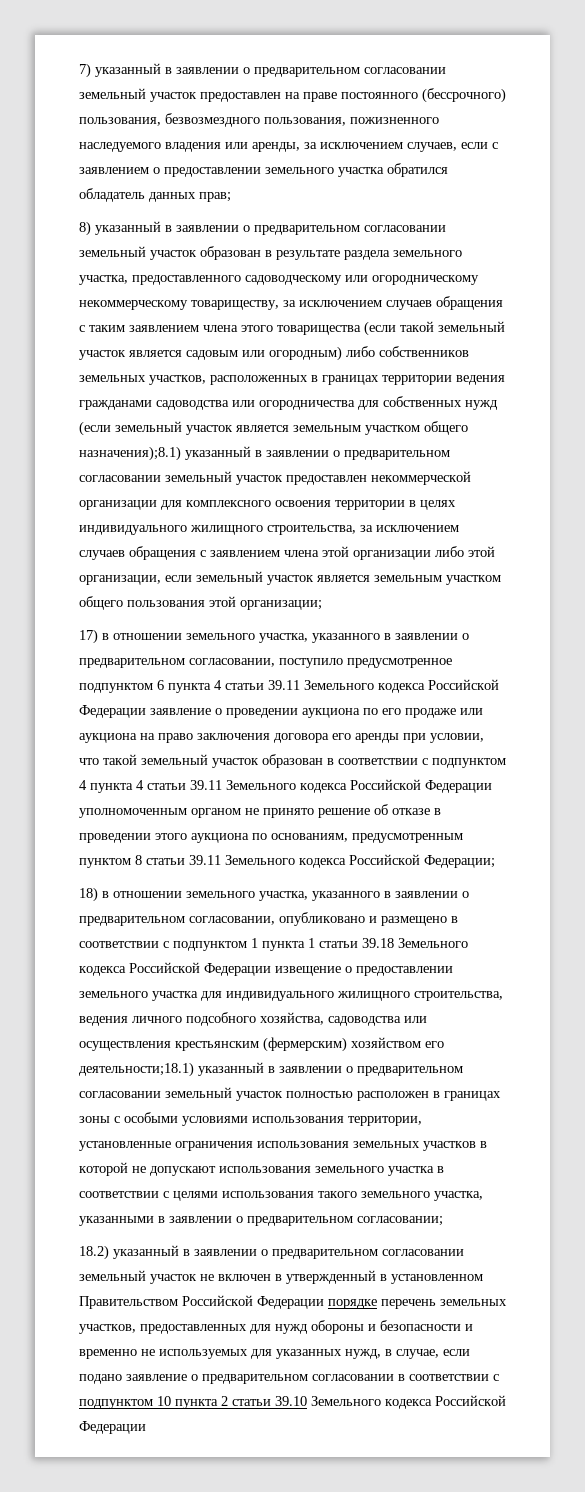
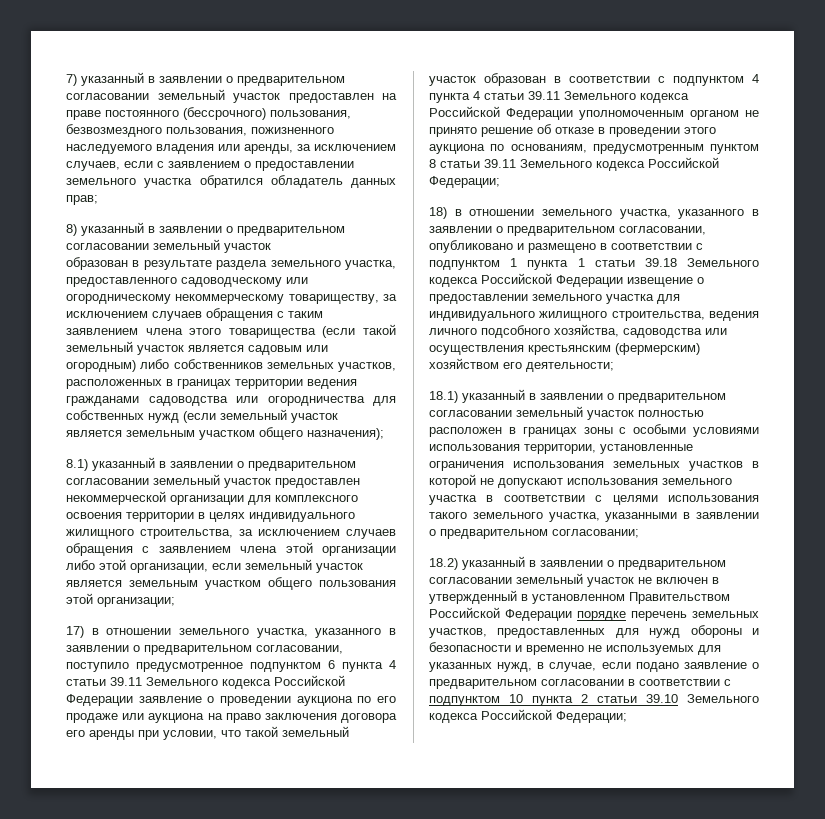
- 8) указанный в заявлении о предварительном согласовании земельный участок образован в результате раздела земельного участка, предоставленного садоводческому или огородническому некоммерческому товариществу, за исключением случаев обращения с таким заявлением члена этого товарищества (если такой земельный участок является садовым или огородным) либо собственников земельных участков, расположенных в границах территории ведения гражданами садоводства или огородничества для собственных нужд (если земельный участок является земельным участком общего назначения);8.1) указанный в заявлении о предварительном согласовании земельный участок предоставлен некоммерческой организации для комплексного освоения территории в целях индивидуального жилищного строительства, за исключением случаев обращения с заявлением члена этой организации либо этой организации, если земельный участок является земельным участком общего пользования этой организации;
+ 8) указанный в заявлении о предварительном согласовании земельный участок
+ образован в результате раздела земельного участка, предоставленного садоводческому или огородническому некоммерческому товариществу, за исключением случаев обращения с таким заявлением члена этого товарищества (если такой земельный участок является садовым или огородным) либо собственников земельных участков, расположенных в границах территории ведения гражданами садоводства или огородничества для собственных нужд (если земельный участок является земельным участком общего назначения);
+ 8.1) указанный в заявлении о предварительном согласовании земельный участок предоставлен некоммерческой организации для комплексного освоения территории в целях индивидуального жилищного строительства, за исключением случаев обращения с заявлением члена этой организации либо этой организации, если земельный участок является земельным участком общего пользования этой организации;
- 18) в отношении земельного участка, указанного в заявлении о предварительном согласовании, опубликовано и размещено в соответствии с подпунктом 1 пункта 1 статьи 39.18 Земельного кодекса Российской Федерации извещение о предоставлении земельного участка для индивидуального жилищного строительства, ведения личного подсобного хозяйства, садоводства или осуществления крестьянским (фермерским) хозяйством его деятельности;18.1) указанный в заявлении о предварительном согласовании земельный участок полностью расположен в границах зоны с особыми условиями использования территории, установленные ограничения использования земельных участков в которой не допускают использования земельного участка в соответствии с целями использования такого земельного участка, указанными в заявлении о предварительном согласовании;
+ 18) в отношении земельного участка, указанного в заявлении о предварительном согласовании, опубликовано и размещено в соответствии с подпунктом 1 пункта 1 статьи 39.18 Земельного кодекса Российской Федерации извещение о предоставлении земельного участка для индивидуального жилищного строительства, ведения личного подсобного хозяйства, садоводства или осуществления крестьянским (фермерским) хозяйством его деятельности;
+ 18.1) указанный в заявлении о предварительном согласовании земельный участок полностью расположен в границах зоны с особыми условиями использования территории, установленные ограничения использования земельных участков в которой не допускают использования земельного участка в соответствии с целями использования такого земельного участка, указанными в заявлении о предварительном согласовании;
- 18.2) указанный в заявлении о предварительном согласовании земельный участок не включен в утвержденный в установленном Правительством Российской Федерации порядке перечень земельных участков, предоставленных для нужд обороны и безопасности и временно не используемых для указанных нужд, в случае, если подано заявление о предварительном согласовании в соответствии с подпунктом 10 пункта 2 статьи 39.10 Земельного кодекса Российской Федерации
+ 18.2) указанный в заявлении о предварительном согласовании земельный участок не включен в утвержденный в установленном Правительством Российской Федерации порядке перечень земельных участков, предоставленных для нужд обороны и безопасности и временно не используемых для указанных нужд, в случае, если подано заявление о предварительном согласовании в соответствии с подпунктом 10 пункта 2 статьи 39.10 Земельного кодекса Российской Федерации;

